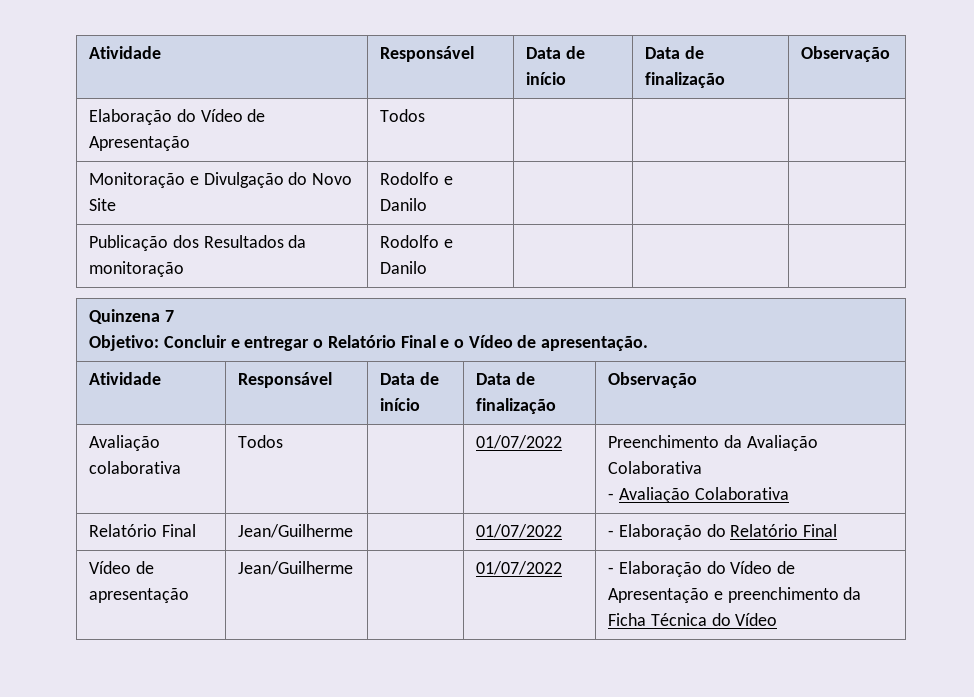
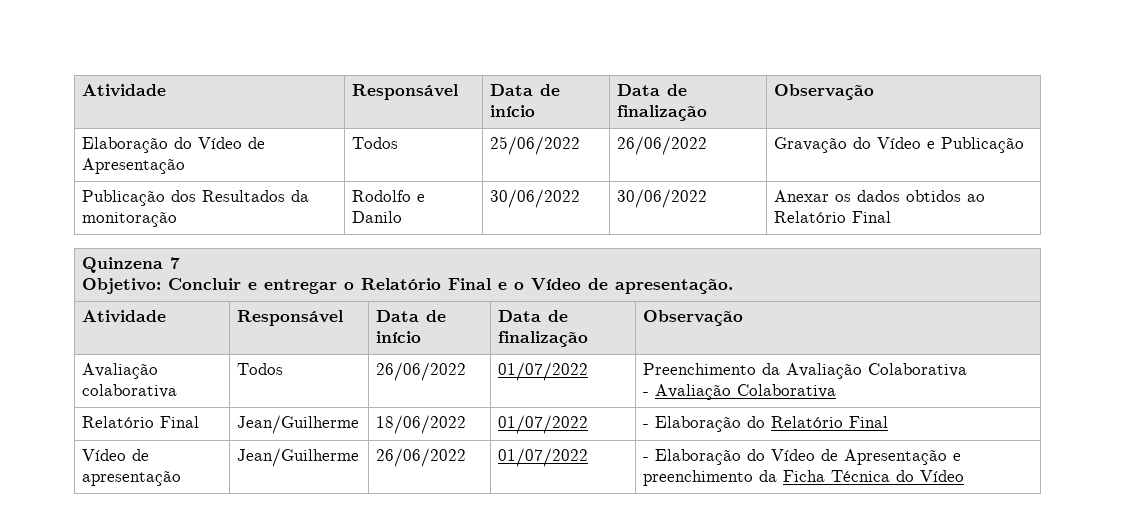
- Elaboração do Vídeo de Apresentação | Todos | | |
- Monitoração e Divulgação do Novo Site | Rodolfo e Danilo | | |
+ Elaboração do Vídeo de Apresentação | Todos | 25/06/2022 | 26/06/2022 | Gravação do Vídeo e Publicação
- Publicação dos Resultados da monitoração | Rodolfo e Danilo | | |
+ Publicação dos Resultados da monitoração | Rodolfo e Danilo | 30/06/2022 | 30/06/2022 | Anexar os dados obtidos ao Relatório Final
- Avaliação colaborativa | Todos | | 01/07/2022 | Preenchimento da Avaliação Colaborativa
+ Avaliação colaborativa | Todos | 26/06/2022 | 01/07/2022 | Preenchimento da Avaliação Colaborativa
- Relatório Final | Jean/Guilherme | | 01/07/2022 | - Elaboração do Relatório Final
+ Relatório Final | Jean/Guilherme | 18/06/2022 | 01/07/2022 | - Elaboração do Relatório Final
- Vídeo de apresentação | Jean/Guilherme | | 01/07/2022 | - Elaboração do Vídeo de Apresentação e preenchimento da Ficha Técnica do Vídeo
+ Vídeo de apresentação | Jean/Guilherme | 26/06/2022 | 01/07/2022 | - Elaboração do Vídeo de Apresentação e preenchimento da Ficha Técnica do Vídeo

